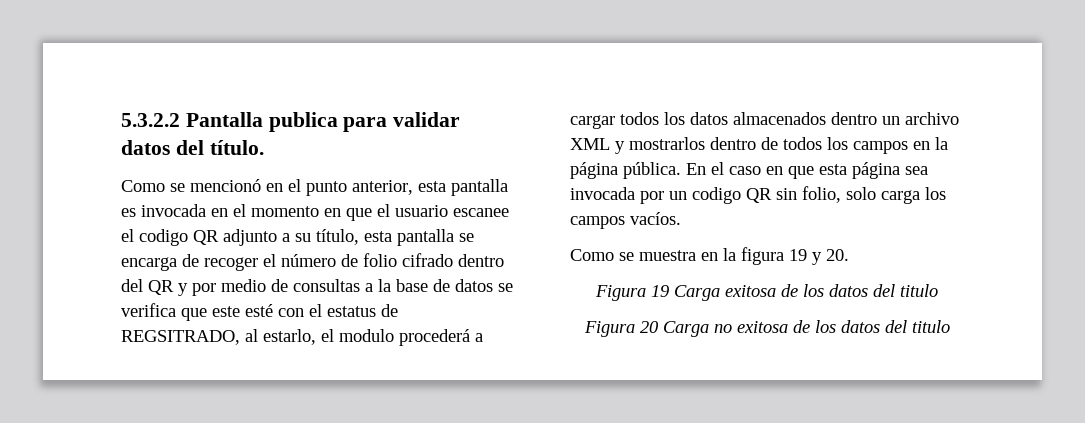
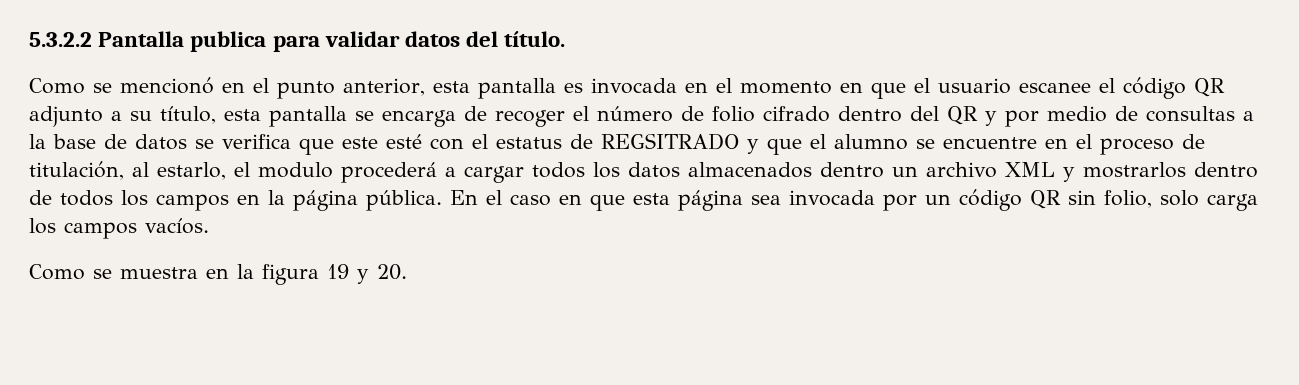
- Como se mencionó en el punto anterior, esta pantalla es invocada en el momento en que el usuario escanee el codigo QR adjunto a su título, esta pantalla se encarga de recoger el número de folio cifrado dentro del QR y por medio de consultas a la base de datos se verifica que este esté con el estatus de REGSITRADO, al estarlo, el modulo procederá a cargar todos los datos almacenados dentro un archivo XML y mostrarlos dentro de todos los campos en la página pública.
+ Como se mencionó en el punto anterior, esta pantalla es invocada en el momento en que el usuario escanee el código QR adjunto a su título, esta pantalla se encarga de recoger el número de folio cifrado dentro del QR y por medio de consultas a la base de datos se verifica que este esté con el estatus de REGSITRADO y que el alumno se encuentre en el proceso de titulación, al estarlo, el modulo procederá a cargar todos los datos almacenados dentro un archivo XML y mostrarlos dentro de todos los campos en la página pública.
- En el caso en que esta página sea invocada por un codigo QR sin folio, solo carga los campos vacíos.
+ En el caso en que esta página sea invocada por un código QR sin folio, solo carga los campos vacíos.
- Figura 19 Carga exitosa de los datos del titulo
- Figura 20 Carga no exitosa de los datos del titulo

